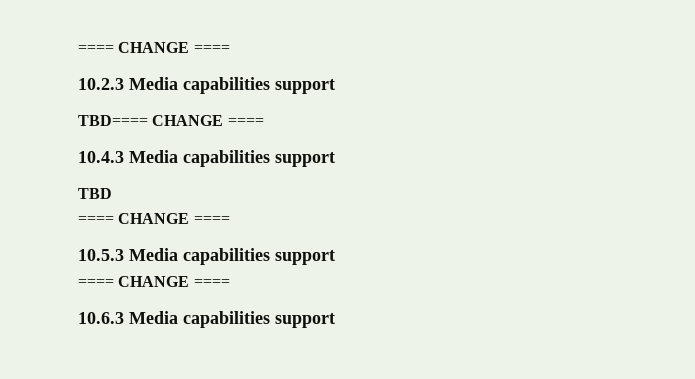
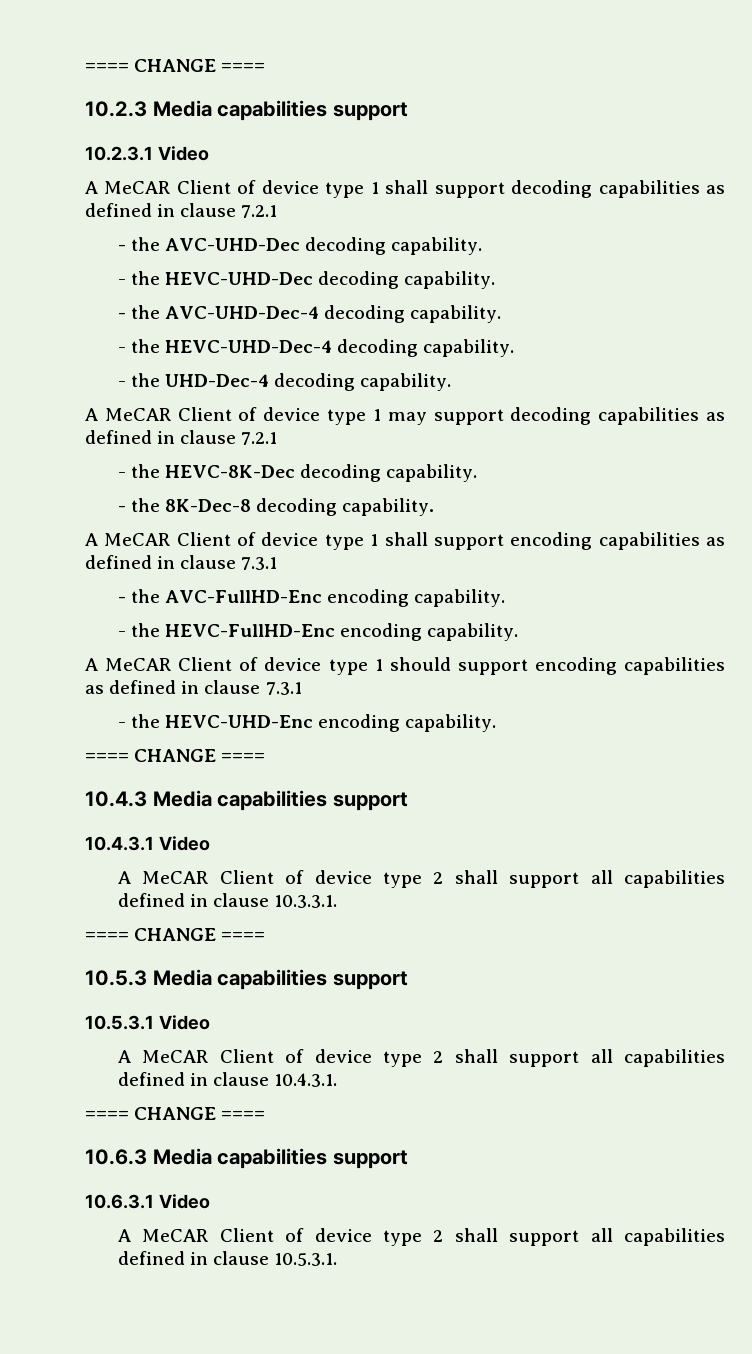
- TBD==== CHANGE ====
+ 10.2.3.1 Video
+ A MeCAR Client of device type 1 shall support decoding capabilities as defined in clause 7.2.1
+ - the AVC-UHD-Dec decoding capability.
+ - the HEVC-UHD-Dec decoding capability.
+ - the AVC-UHD-Dec-4 decoding capability.
+ - the HEVC-UHD-Dec-4 decoding capability.
+ - the UHD-Dec-4 decoding capability.
+ A MeCAR Client of device type 1 may support decoding capabilities as defined in clause 7.2.1
+ - the HEVC-8K-Dec decoding capability.
+ - the 8K-Dec-8 decoding capability.
+ A MeCAR Client of device type 1 shall support encoding capabilities as defined in clause 7.3.1
+ - the AVC-FullHD-Enc encoding capability.
+ - the HEVC-FullHD-Enc encoding capability.
+ A MeCAR Client of device type 1 should support encoding capabilities as defined in clause 7.3.1
+ - the HEVC-UHD-Enc encoding capability.
+ ==== CHANGE ====
- TBD
+ 10.4.3.1 Video
+ A MeCAR Client of device type 2 shall support all capabilities defined in clause 10.3.3.1.
+ 10.5.3.1 Video
+ A MeCAR Client of device type 2 shall support all capabilities defined in clause 10.4.3.1.
+ 10.6.3.1 Video
+ A MeCAR Client of device type 2 shall support all capabilities defined in clause 10.5.3.1.

